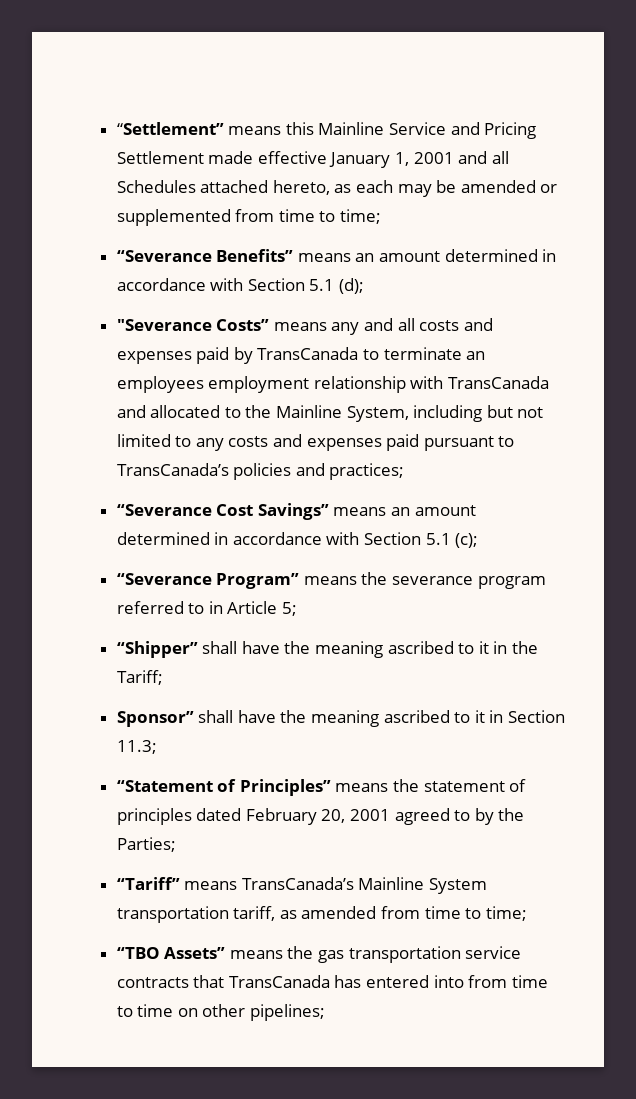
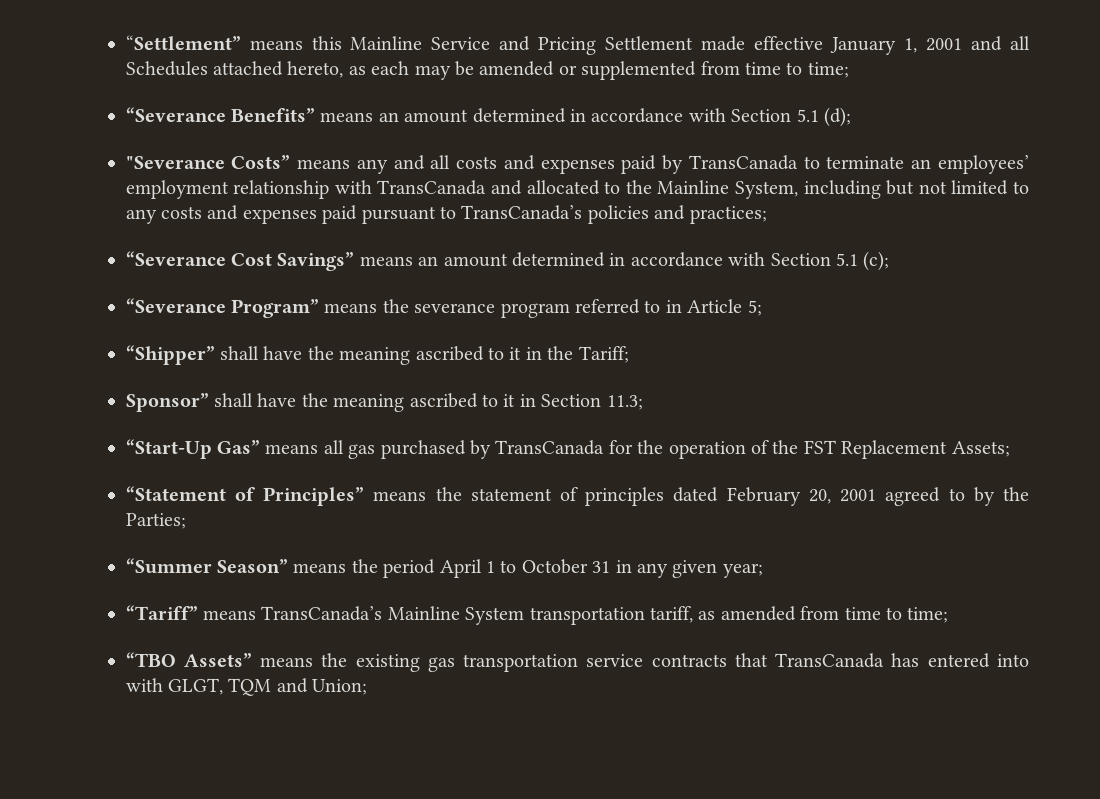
- "Severance Costs” means any and all costs and expenses paid by TransCanada to terminate an employees employment relationship with TransCanada and allocated to the Mainline System, including but not limited to any costs and expenses paid pursuant to TransCanada’s policies and practices;
+ "Severance Costs” means any and all costs and expenses paid by TransCanada to terminate an employees’ employment relationship with TransCanada and allocated to the Mainline System, including but not limited to any costs and expenses paid pursuant to TransCanada’s policies and practices;
+ “Start-Up Gas” means all gas purchased by TransCanada for the operation of the FST Replacement Assets;
+ “Summer Season” means the period April 1 to October 31 in any given year;
- “TBO Assets” means the gas transportation service contracts that TransCanada has entered into from time to time on other pipelines;
+ “TBO Assets” means the existing gas transportation service contracts that TransCanada has entered into with GLGT, TQM and Union;

